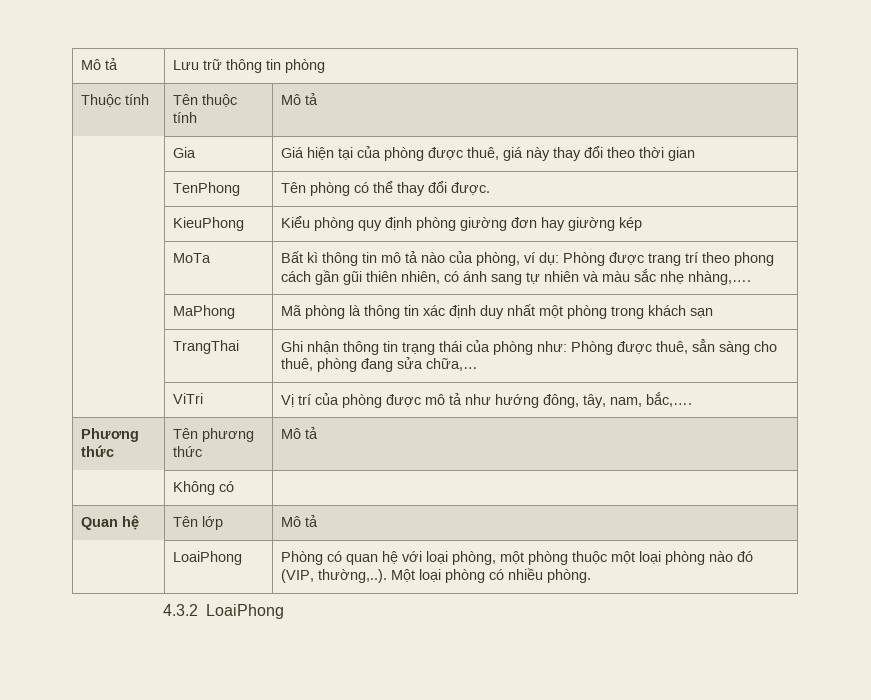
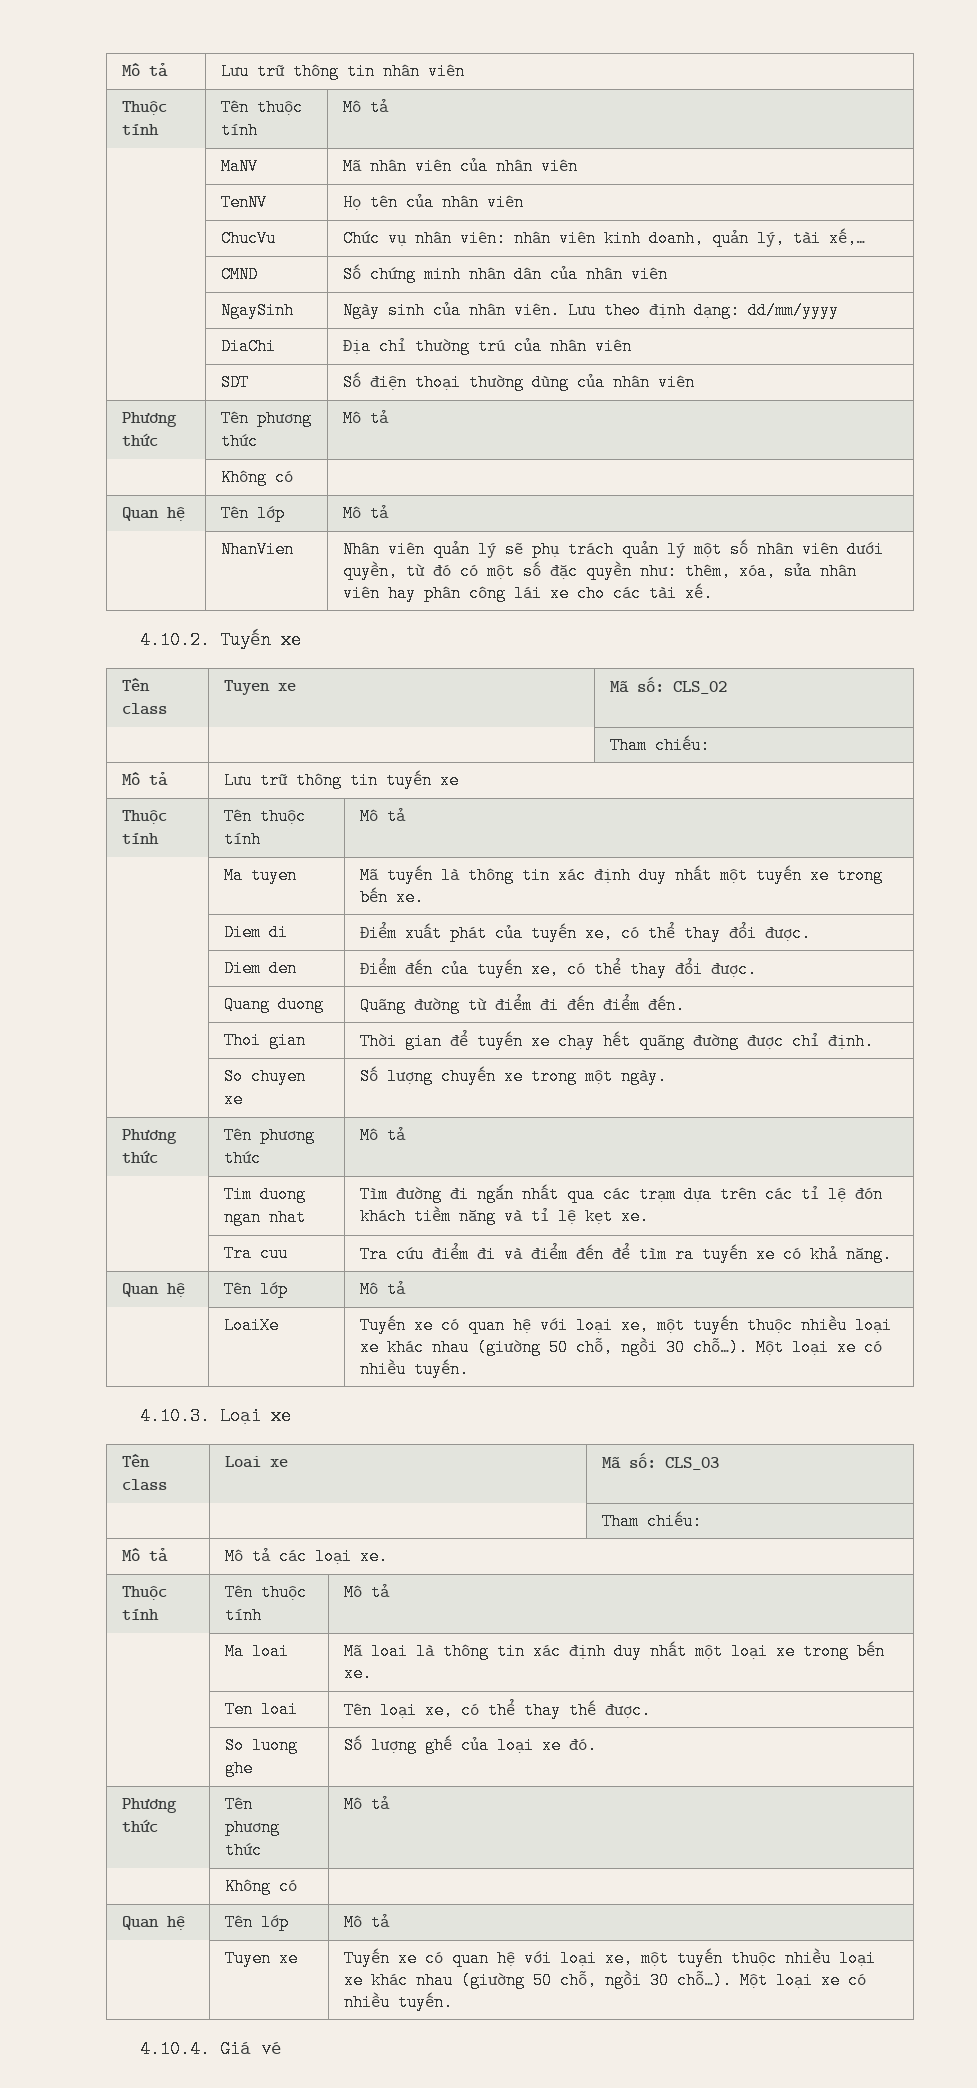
- Mô tả | Lưu trữ thông tin phòng
+ Mô tả | Lưu trữ thông tin nhân viên
  Thuộc tính | Tên thuộc tính | Mô tả
- | Gia | Giá hiện tại của phòng được thuê, giá này thay đổi theo thời gian
- | TenPhong | Tên phòng có thể thay đổi được.
- | KieuPhong | Kiểu phòng quy định phòng giường đơn hay giường kép
- | MoTa | Bất kì thông tin mô tả nào của phòng, ví dụ: Phòng được trang trí theo phong cách gần gũi thiên nhiên, có ánh sang tự nhiên và màu sắc nhẹ nhàng,….
- | MaPhong | Mã phòng là thông tin xác định duy nhất một phòng trong khách sạn
- | TrangThai | Ghi nhận thông tin trạng thái của phòng như: Phòng được thuê, sẳn sàng cho thuê, phòng đang sửa chữa,…
- | ViTri | Vị trí của phòng được mô tả như hướng đông, tây, nam, bắc,….
+ | MaNV | Mã nhân viên của nhân viên
+ | TenNV | Họ tên của nhân viên
+ | ChucVu | Chức vụ nhân viên: nhân viên kinh doanh, quản lý, tài xế,…
+ | CMND | Số chứng minh nhân dân của nhân viên
+ | NgaySinh | Ngày sinh của nhân viên. Lưu theo định dạng: dd/mm/yyyy
+ | DiaChi | Địa chỉ thường trú của nhân viên
+ | SDT | Số điện thoại thường dùng của nhân viên
- | LoaiPhong | Phòng có quan hệ với loại phòng, một phòng thuộc một loại phòng nào đó (VIP, thường,..). Một loại phòng có nhiều phòng.
- 4.3.2 LoaiPhong
+ | NhanVien | Nhân viên quản lý sẽ phụ trách quản lý một số nhân viên dưới quyền, từ đó có một số đặc quyền như: thêm, xóa, sửa nhân viên hay phân công lái xe cho các tài xế.
+ 4.10.2. Tuyến xe
+ Tên class | Tuyen xe | Mã số: CLS_02
+ | | Tham chiếu:
+ Mô tả | Lưu trữ thông tin tuyến xe
+ Thuộc tính | Tên thuộc tính | Mô tả
+ | Ma tuyen | Mã tuyến là thông tin xác định duy nhất một tuyến xe trong bến xe.
+ | Diem di | Điểm xuất phát của tuyến xe, có thể thay đổi được.
+ | Diem den | Điểm đến của tuyến xe, có thể thay đổi được.
+ | Quang duong | Quãng đường từ điểm đi đến điểm đến.
+ | Thoi gian | Thời gian để tuyến xe chạy hết quãng đường được chỉ định.
+ | So chuyen xe | Số lượng chuyến xe trong một ngày.
+ Phương thức | Tên phương thức | Mô tả
+ | Tim duong ngan nhat | Tìm đường đi ngắn nhất qua các trạm dựa trên các tỉ lệ đón khách tiềm năng và tỉ lệ kẹt xe.
+ | Tra cuu | Tra cứu điểm đi và điểm đến để tìm ra tuyến xe có khả năng.
+ Quan hệ | Tên lớp | Mô tả
+ | LoaiXe | Tuyến xe có quan hệ với loại xe, một tuyến thuộc nhiều loại xe khác nhau (giường 50 chỗ, ngồi 30 chỗ…). Một loại xe có nhiều tuyến.
+ 4.10.3. Loại xe
+ Tên class | Loai xe | Mã số: CLS_03
+ | | Tham chiếu:
+ Mô tả | Mô tả các loại xe.
+ Thuộc tính | Tên thuộc tính | Mô tả
+ | Ma loai | Mã loai là thông tin xác định duy nhất một loại xe trong bến xe.
+ | Ten loai | Tên loại xe, có thể thay thế được.
+ | So luong ghe | Số lượng ghế của loại xe đó.
+ Phương thức | Tên phương thức | Mô tả
+ | Không có |
+ Quan hệ | Tên lớp | Mô tả
+ | Tuyen xe | Tuyến xe có quan hệ với loại xe, một tuyến thuộc nhiều loại xe khác nhau (giường 50 chỗ, ngồi 30 chỗ…). Một loại xe có nhiều tuyến.
+ 4.10.4. Giá vé

